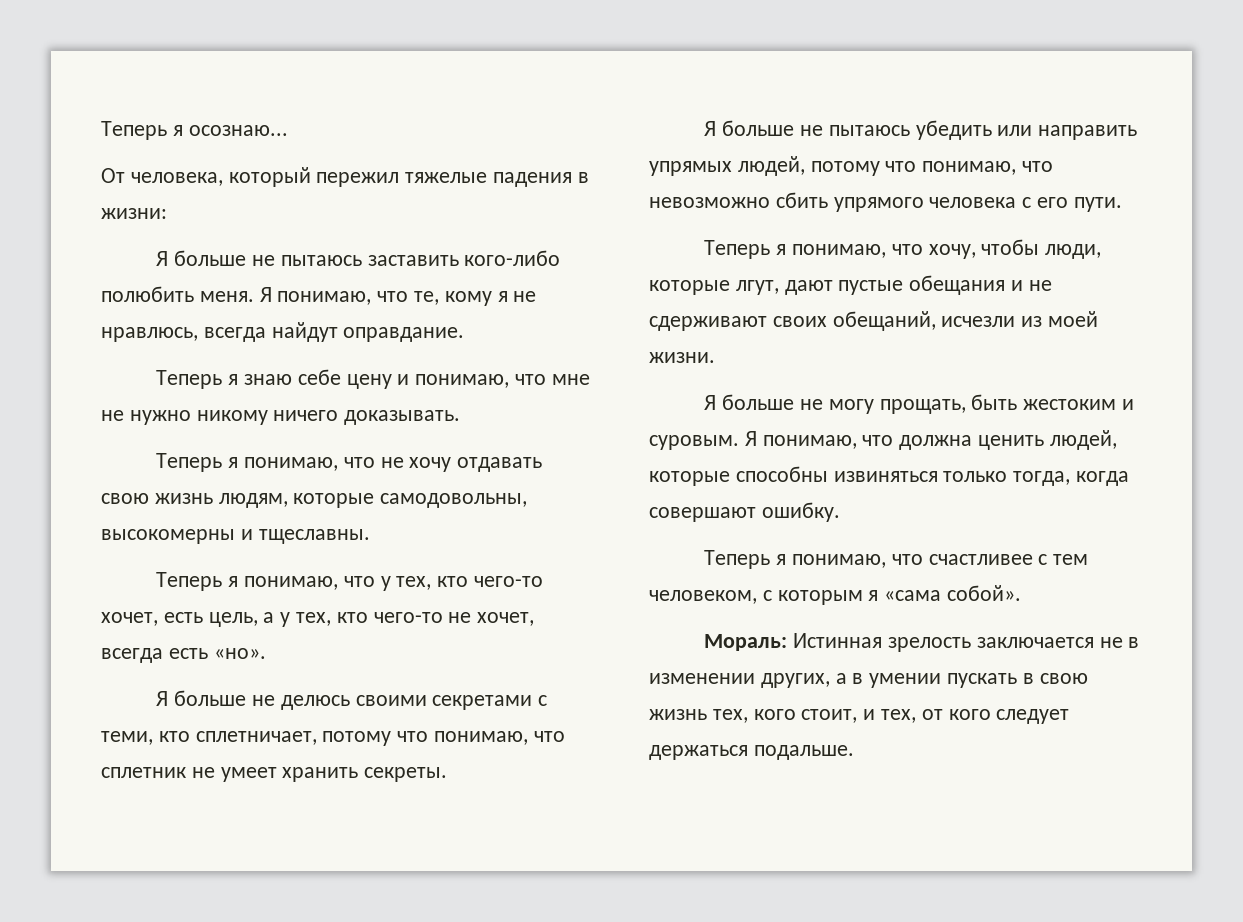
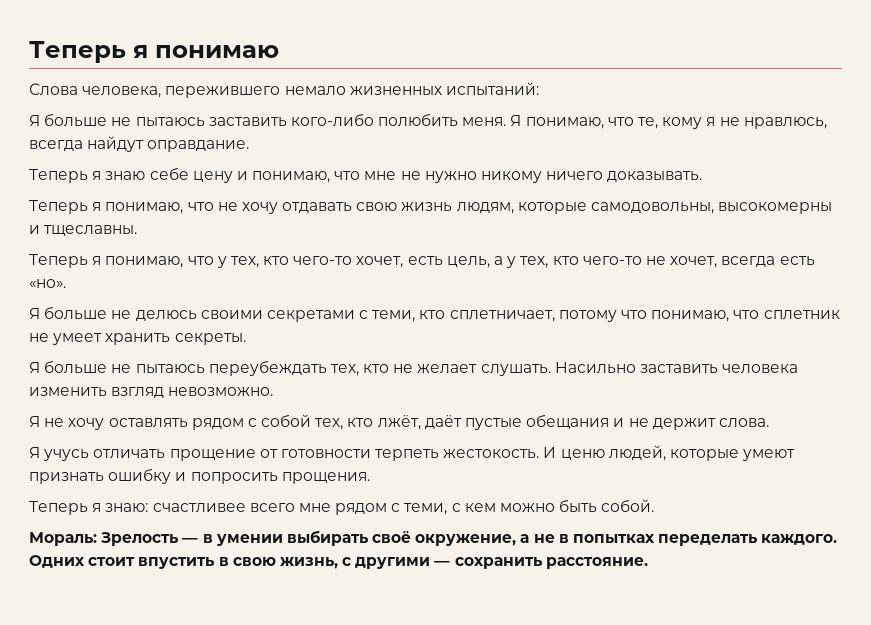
- Теперь я осознаю...
- От человека, который пережил тяжелые падения в жизни:
+ Теперь я понимаю
+ Слова человека, пережившего немало жизненных испытаний:
- Я больше не пытаюсь убедить или направить упрямых людей, потому что понимаю, что невозможно сбить упрямого человека с его пути.
- Теперь я понимаю, что хочу, чтобы люди, которые лгут, дают пустые обещания и не сдерживают своих обещаний, исчезли из моей жизни.
- Я больше не могу прощать, быть жестоким и суровым. Я понимаю, что должна ценить людей, которые способны извиняться только тогда, когда совершают ошибку.
- Теперь я понимаю, что счастливее с тем человеком, с которым я «сама собой».
- Мораль: Истинная зрелость заключается не в изменении других, а в умении пускать в свою жизнь тех, кого стоит, и тех, от кого следует держаться подальше.
+ Я больше не пытаюсь переубеждать тех, кто не желает слушать. Насильно заставить человека изменить взгляд невозможно.
+ Я не хочу оставлять рядом с собой тех, кто лжёт, даёт пустые обещания и не держит слова.
+ Я учусь отличать прощение от готовности терпеть жестокость. И ценю людей, которые умеют признать ошибку и попросить прощения.
+ Теперь я знаю: счастливее всего мне рядом с теми, с кем можно быть собой.
+ Мораль: Зрелость — в умении выбирать своё окружение, а не в попытках переделать каждого. Одних стоит впустить в свою жизнь, с другими — сохранить расстояние.

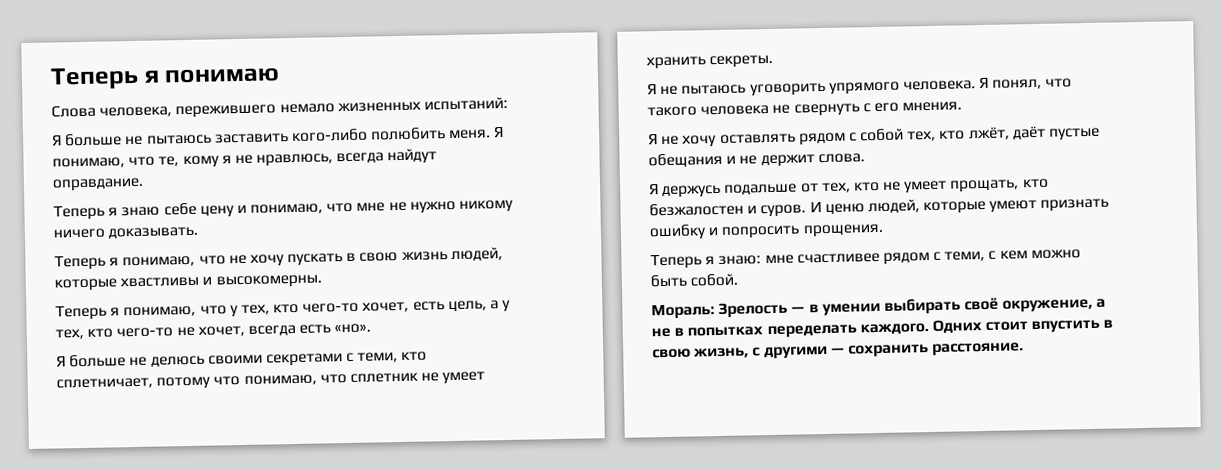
- Теперь я понимаю, что не хочу отдавать свою жизнь людям, которые самодовольны, высокомерны и тщеславны.
+ Теперь я понимаю, что не хочу пускать в свою жизнь людей, которые хвастливы и высокомерны.
- Я больше не пытаюсь переубеждать тех, кто не желает слушать. Насильно заставить человека изменить взгляд невозможно.
+ Я не пытаюсь уговорить упрямого человека. Я понял, что такого человека не свернуть с его мнения.
- Я учусь отличать прощение от готовности терпеть жестокость.
+ Я держусь подальше от тех, кто не умеет прощать, кто безжалостен и суров.
- Теперь я знаю: счастливее всего мне рядом с теми, с кем можно быть собой.
+ Теперь я знаю: мне счастливее рядом с теми, с кем можно быть собой.

